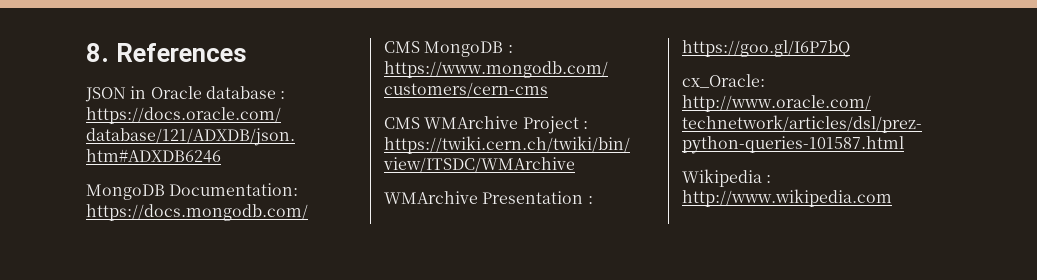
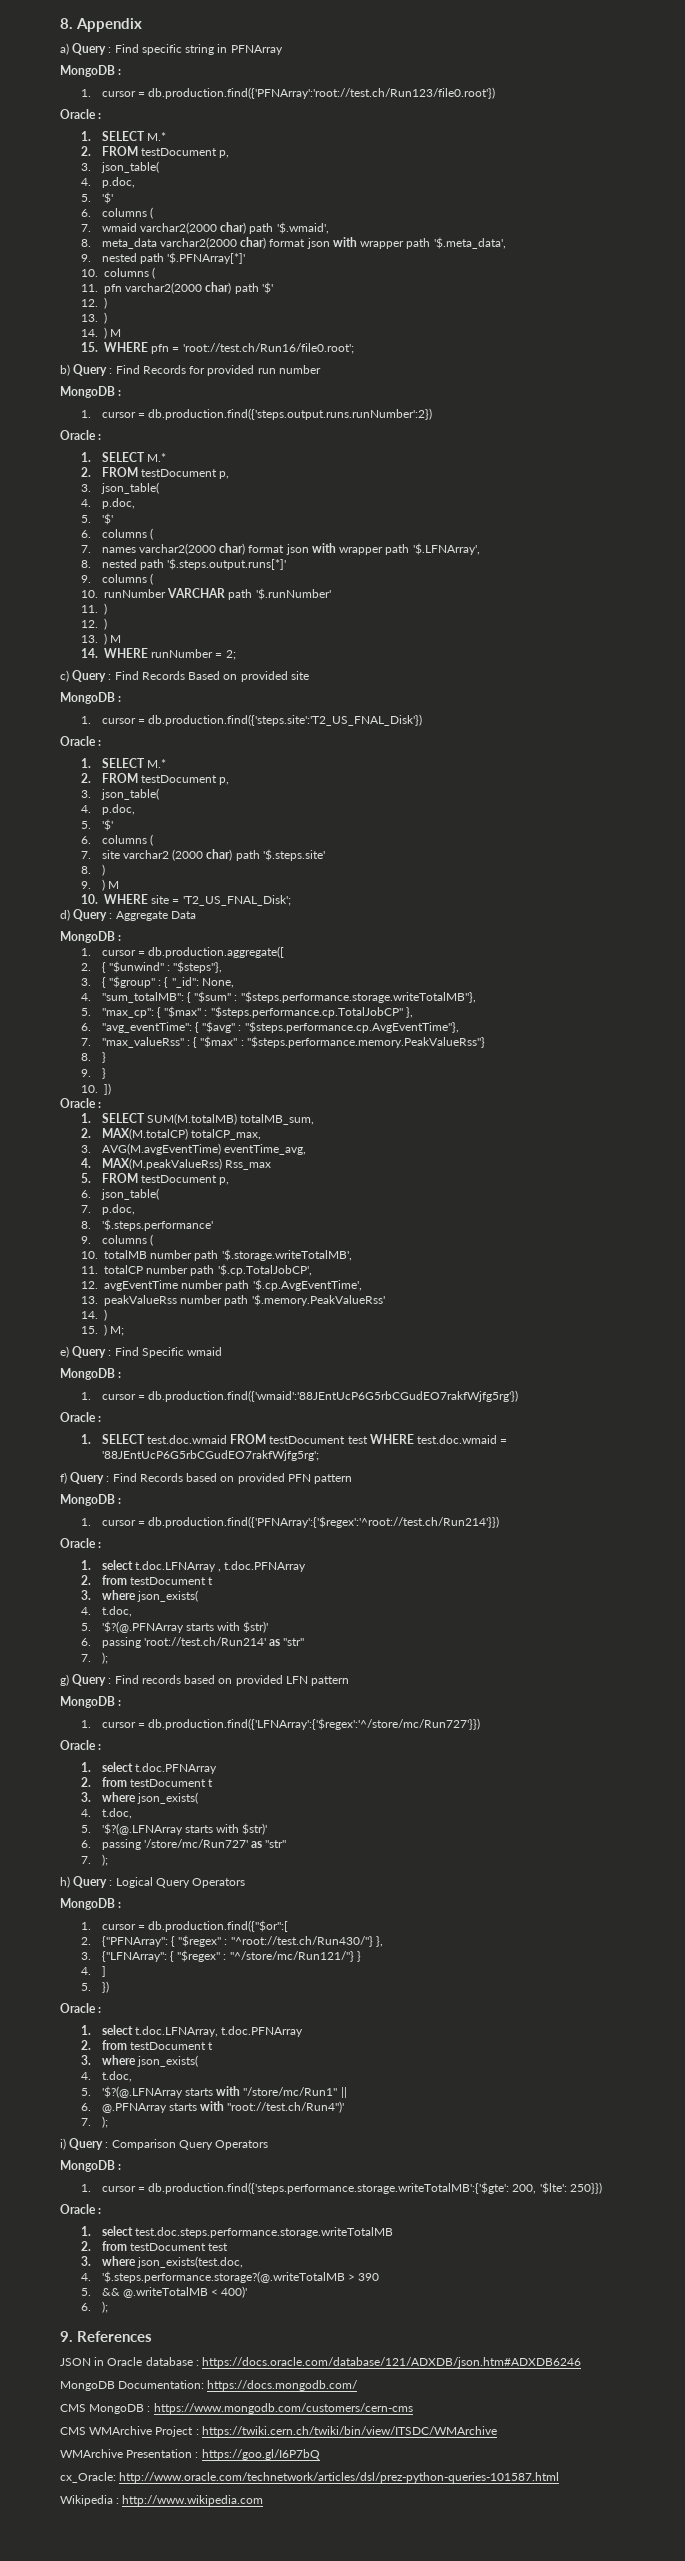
- 8. References
+ 8. Appendix
+ a) Query : Find specific string in PFNArray
+ MongoDB :
+ 1. cursor = db.production.find({'PFNArray':'root://test.ch/Run123/file0.root'})
+ Oracle :
+ 1. SELECT M.*
+ 2. FROM testDocument p,
+ 3. json_table(
+ 4. p.doc,
+ 5. '$'
+ 6. columns (
+ 7. wmaid varchar2(2000 char) path '$.wmaid',
+ 8. meta_data varchar2(2000 char) format json with wrapper path '$.meta_data',
+ 9. nested path '$.PFNArray[*]'
+ 10. columns (
+ 11. pfn varchar2(2000 char) path '$'
+ 12. )
+ 13. )
+ 14. ) M
+ 15. WHERE pfn = 'root://test.ch/Run16/file0.root';
+ b) Query : Find Records for provided run number
+ MongoDB :
+ 1. cursor = db.production.find({'steps.output.runs.runNumber':2})
+ Oracle :
+ 1. SELECT M.*
+ 2. FROM testDocument p,
+ 3. json_table(
+ 4. p.doc,
+ 5. '$'
+ 6. columns (
+ 7. names varchar2(2000 char) format json with wrapper path '$.LFNArray',
+ 8. nested path '$.steps.output.runs[*]'
+ 9. columns (
+ 10. runNumber VARCHAR path '$.runNumber'
+ 11. )
+ 12. )
+ 13. ) M
+ 14. WHERE runNumber = 2;
+ c) Query : Find Records Based on provided site
+ MongoDB :
+ 1. cursor = db.production.find({'steps.site':'T2_US_FNAL_Disk'})
+ Oracle :
+ 1. SELECT M.*
+ 2. FROM testDocument p,
+ 3. json_table(
+ 4. p.doc,
+ 5. '$'
+ 6. columns (
+ 7. site varchar2 (2000 char) path '$.steps.site'
+ 8. )
+ 9. ) M
+ 10. WHERE site = 'T2_US_FNAL_Disk';
+ d) Query : Aggregate Data
+ MongoDB :
+ 1. cursor = db.production.aggregate([
+ 2. { "$unwind" : "$steps"},
+ 3. { "$group" : { "_id": None,
+ 4. "sum_totalMB": { "$sum" : "$steps.performance.storage.writeTotalMB"},
+ 5. "max_cp": { "$max" : "$steps.performance.cp.TotalJobCP" },
+ 6. "avg_eventTime": { "$avg" : "$steps.performance.cp.AvgEventTime"},
+ 7. "max_valueRss" : { "$max" : "$steps.performance.memory.PeakValueRss"}
+ 8. }
+ 9. }
+ 10. ])
+ Oracle :
+ 1. SELECT SUM(M.totalMB) totalMB_sum,
+ 2. MAX(M.totalCP) totalCP_max,
+ 3. AVG(M.avgEventTime) eventTime_avg,
+ 4. MAX(M.peakValueRss) Rss_max
+ 5. FROM testDocument p,
+ 6. json_table(
+ 7. p.doc,
+ 8. '$.steps.performance'
+ 9. columns (
+ 10. totalMB number path '$.storage.writeTotalMB',
+ 11. totalCP number path '$.cp.TotalJobCP',
+ 12. avgEventTime number path '$.cp.AvgEventTime',
+ 13. peakValueRss number path '$.memory.PeakValueRss'
+ 14. )
+ 15. ) M;
+ e) Query : Find Specific wmaid
+ MongoDB :
+ 1. cursor = db.production.find({'wmaid':'88JEntUcP6G5rbCGudEO7rakfWjfg5rg'})
+ Oracle :
+ 1. SELECT test.doc.wmaid FROM testDocument test WHERE test.doc.wmaid = '88JEntUcP6G5rbCGudEO7rakfWjfg5rg';
+ f) Query : Find Records based on provided PFN pattern
+ MongoDB :
+ 1. cursor = db.production.find({'PFNArray':{'$regex':'^root://test.ch/Run214'}})
+ Oracle :
+ 1. select t.doc.LFNArray , t.doc.PFNArray
+ 2. from testDocument t
+ 3. where json_exists(
+ 4. t.doc,
+ 5. '$?(@.PFNArray starts with $str)'
+ 6. passing 'root://test.ch/Run214' as "str"
+ 7. );
+ g) Query : Find records based on provided LFN pattern
+ MongoDB :
+ 1. cursor = db.production.find({'LFNArray':{'$regex':'^/store/mc/Run727'}})
+ Oracle :
+ 1. select t.doc.PFNArray
+ 2. from testDocument t
+ 3. where json_exists(
+ 4. t.doc,
+ 5. '$?(@.LFNArray starts with $str)'
+ 6. passing '/store/mc/Run727' as "str"
+ 7. );
+ h) Query : Logical Query Operators
+ MongoDB :
+ 1. cursor = db.production.find({"$or":[
+ 2. {"PFNArray": { "$regex" : "^root://test.ch/Run430/"} },
+ 3. {"LFNArray": { "$regex" : "^/store/mc/Run121/"} }
+ 4. ]
+ 5. })
+ Oracle :
+ 1. select t.doc.LFNArray, t.doc.PFNArray
+ 2. from testDocument t
+ 3. where json_exists(
+ 4. t.doc,
+ 5. '$?(@.LFNArray starts with "/store/mc/Run1" ||
+ 6. @.PFNArray starts with "root://test.ch/Run4")'
+ 7. );
+ i) Query : Comparison Query Operators
+ MongoDB :
+ 1. cursor = db.production.find({'steps.performance.storage.writeTotalMB':{'$gte': 200, '$lte': 250}})
+ Oracle :
+ 1. select test.doc.steps.performance.storage.writeTotalMB
+ 2. from testDocument test
+ 3. where json_exists(test.doc,
+ 4. '$.steps.performance.storage?(@.writeTotalMB > 390
+ 5. && @.writeTotalMB < 400)'
+ 6. );
+ 9. References

